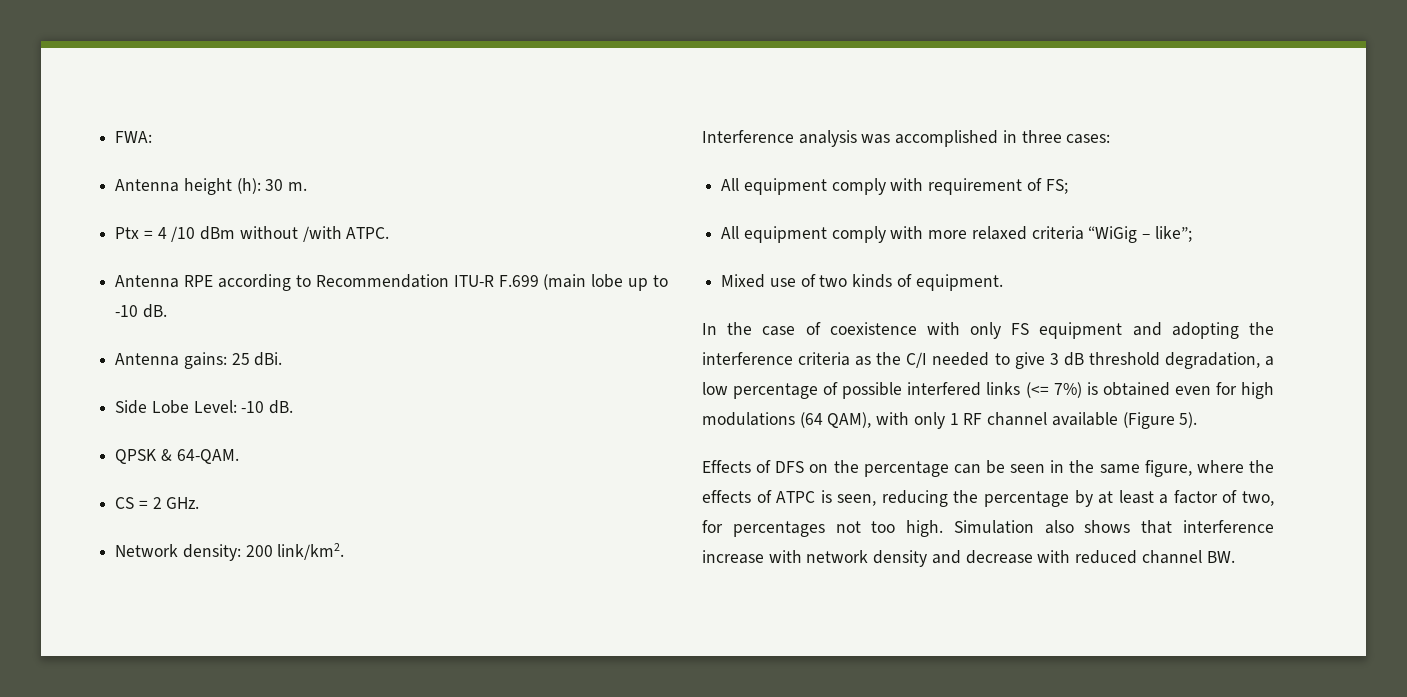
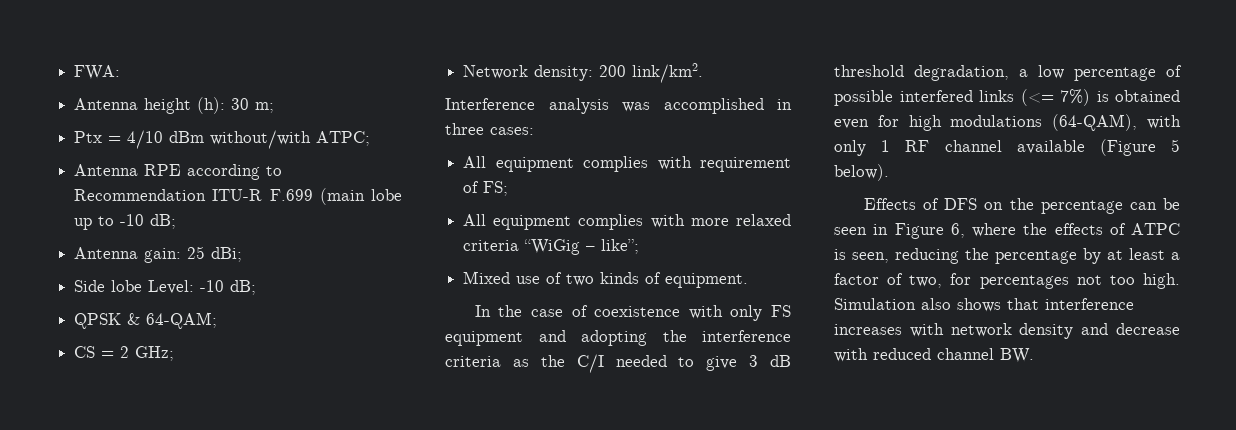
- Antenna height (h): 30 m.
+ Antenna height (h): 30 m;
- Ptx = 4 /10 dBm without /with ATPC.
+ Ptx = 4/10 dBm without/with ATPC;
- Antenna RPE according to Recommendation ITU-R F.699 (main lobe up to -10 dB.
- Antenna gains: 25 dBi.
+ Antenna RPE according to Recommendation ITU-R F.699 (main lobe up to -10 dB;
+ Antenna gain: 25 dBi;
- Side Lobe Level: -10 dB.
+ Side lobe Level: -10 dB;
- QPSK & 64-QAM.
+ QPSK & 64-QAM;
- CS = 2 GHz.
+ CS = 2 GHz;
- All equipment comply with requirement of FS;
+ All equipment complies with requirement of FS;
- All equipment comply with more relaxed criteria “WiGig – like”;
+ All equipment complies with more relaxed criteria “WiGig – like”;
- In the case of coexistence with only FS equipment and adopting the interference criteria as the C/I needed to give 3 dB threshold degradation, a low percentage of possible interfered links (<= 7%) is obtained even for high modulations (64 QAM), with only 1 RF channel available (Figure 5).
+ In the case of coexistence with only FS equipment and adopting the interference criteria as the C/I needed to give 3 dB threshold degradation, a low percentage of possible interfered links (<= 7%) is obtained even for high modulations (64-QAM), with only 1 RF channel available (Figure 5 below).
- Effects of DFS on the percentage can be seen in the same figure, where the effects of ATPC is seen, reducing the percentage by at least a factor of two, for percentages not too high.
+ Effects of DFS on the percentage can be seen in Figure 6, where the effects of ATPC is seen, reducing the percentage by at least a factor of two, for percentages not too high.
- Simulation also shows that interference increase with network density and decrease with reduced channel BW.
+ Simulation also shows that interference increases with network density and decrease with reduced channel BW.

